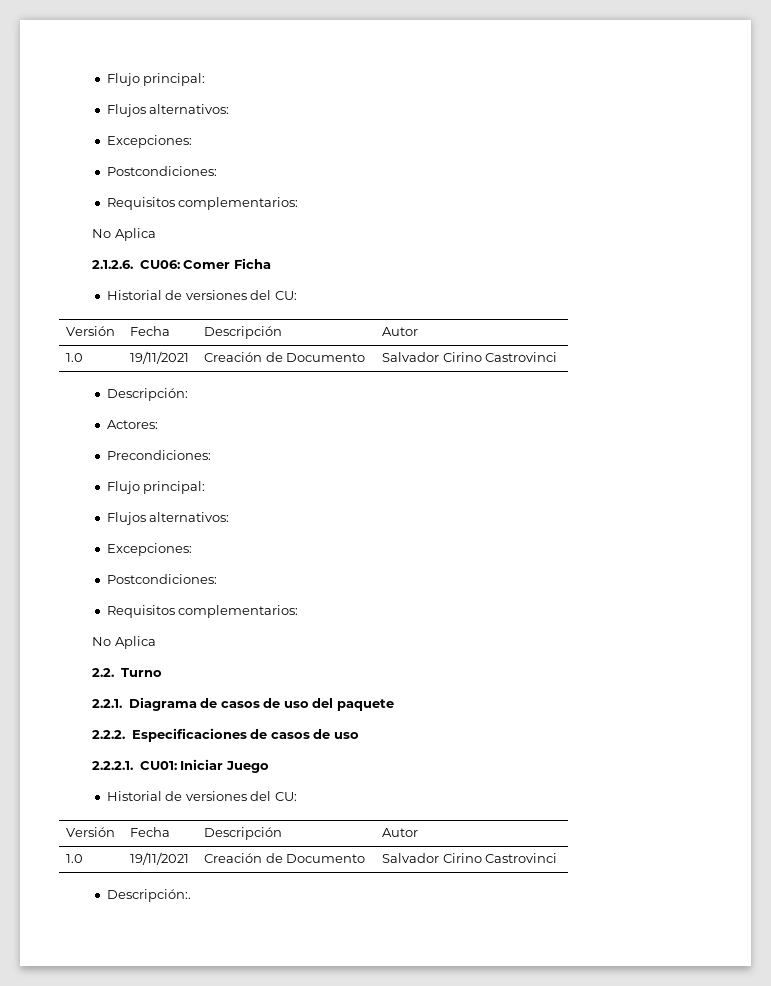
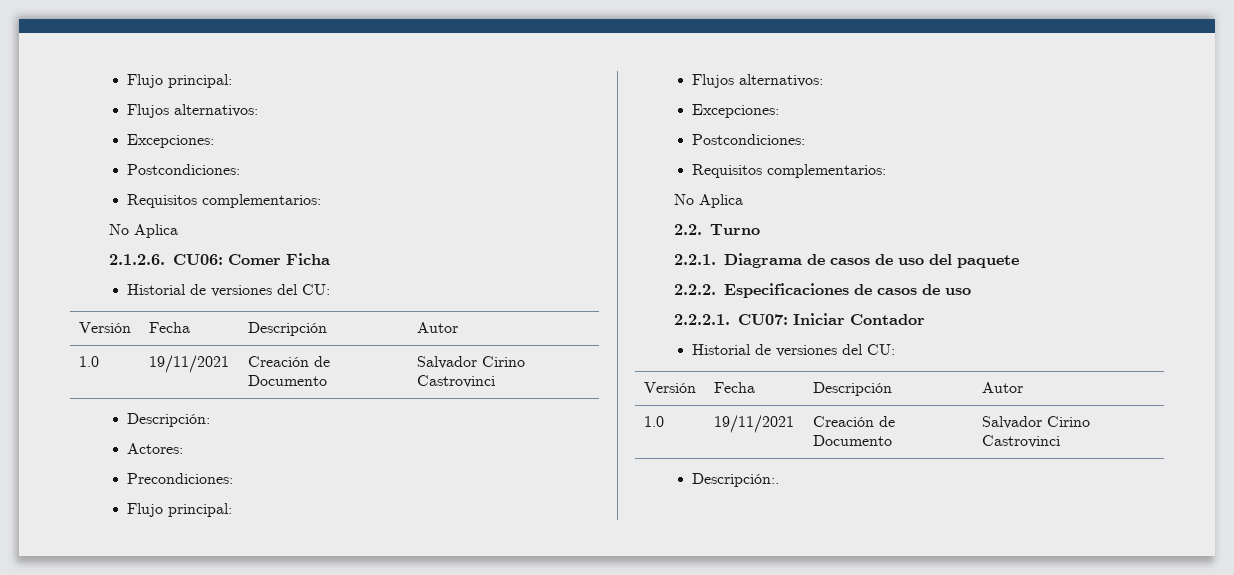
- 2.2.2.1. CU01: Iniciar Juego
+ 2.2.2.1. CU07: Iniciar Contador

